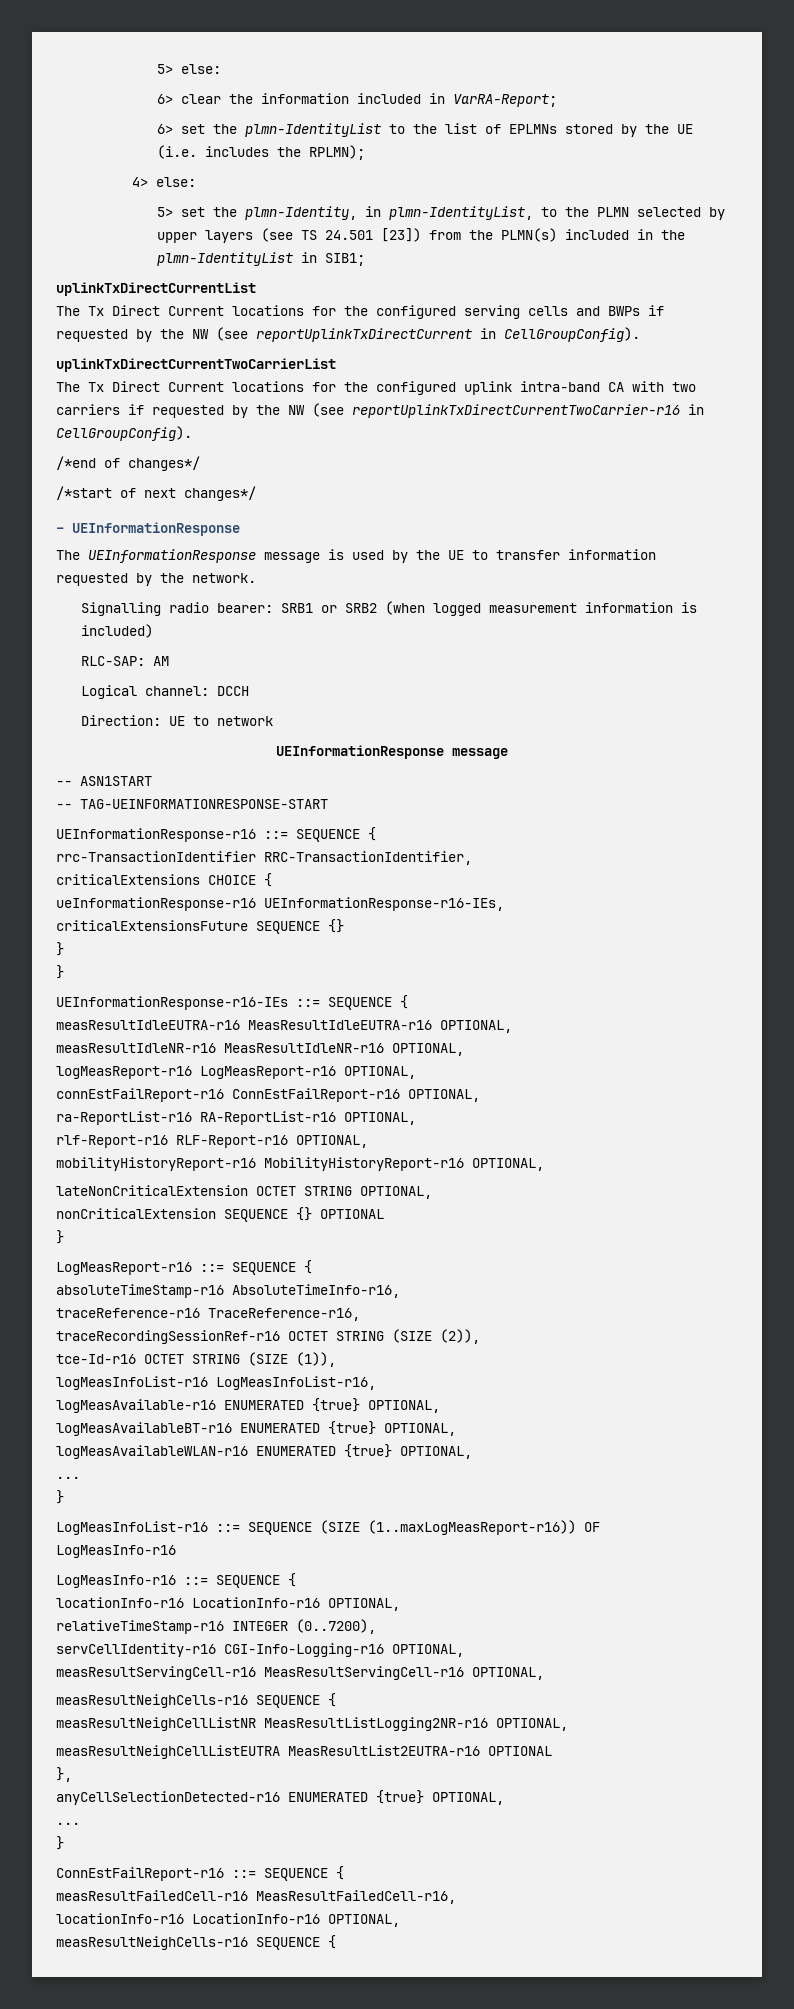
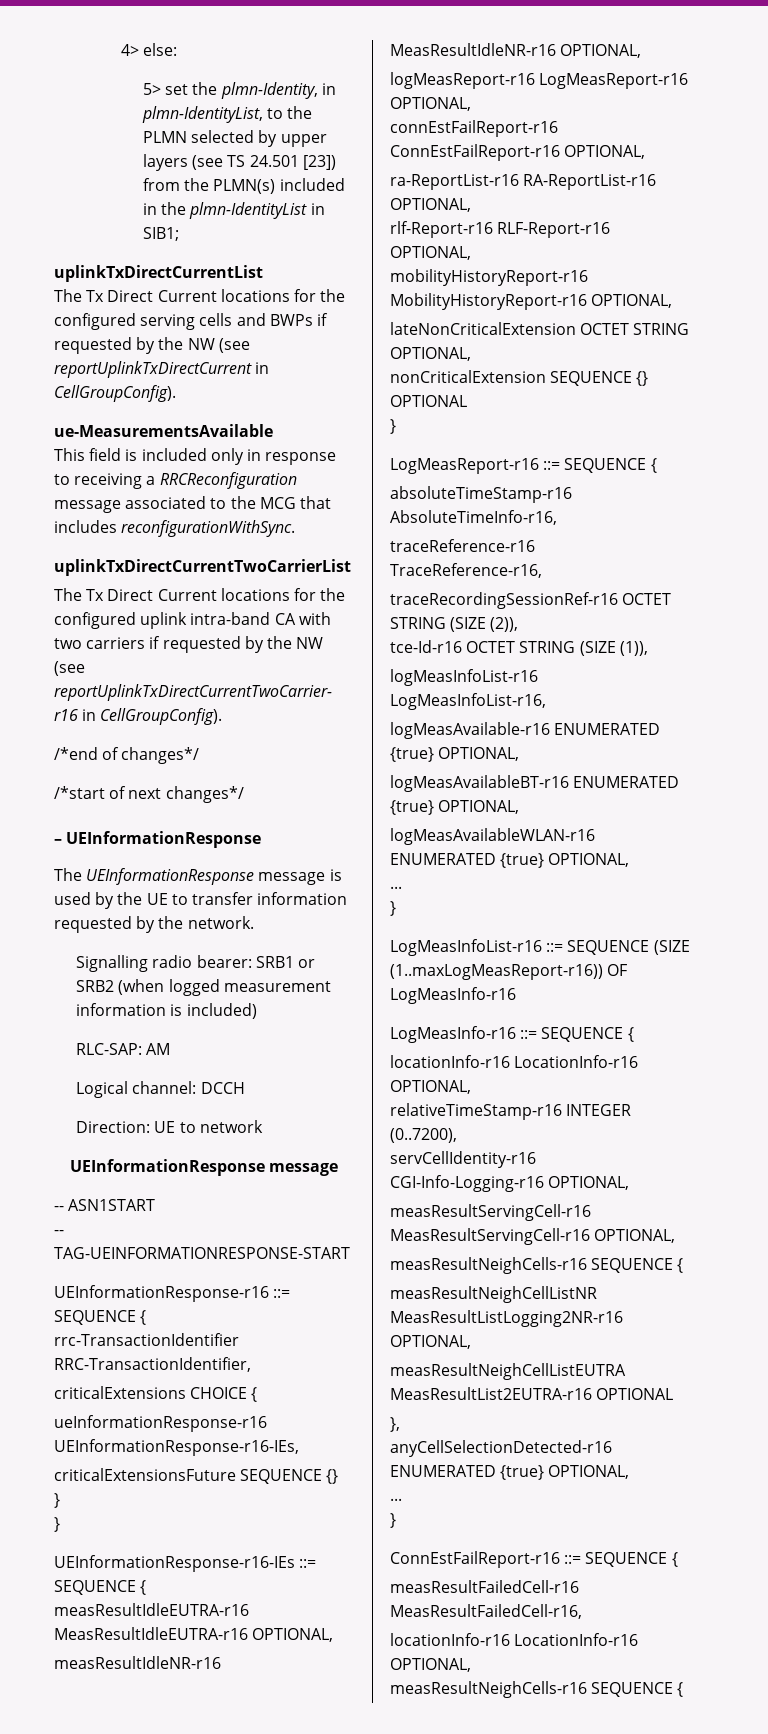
- 5> else:
- 6> clear the information included in VarRA-Report;
- 6> set the plmn-IdentityList to the list of EPLMNs stored by the UE (i.e. includes the RPLMN);
+ ue-MeasurementsAvailable
+ This field is included only in response to receiving a RRCReconfiguration message associated to the MCG that includes reconfigurationWithSync.

